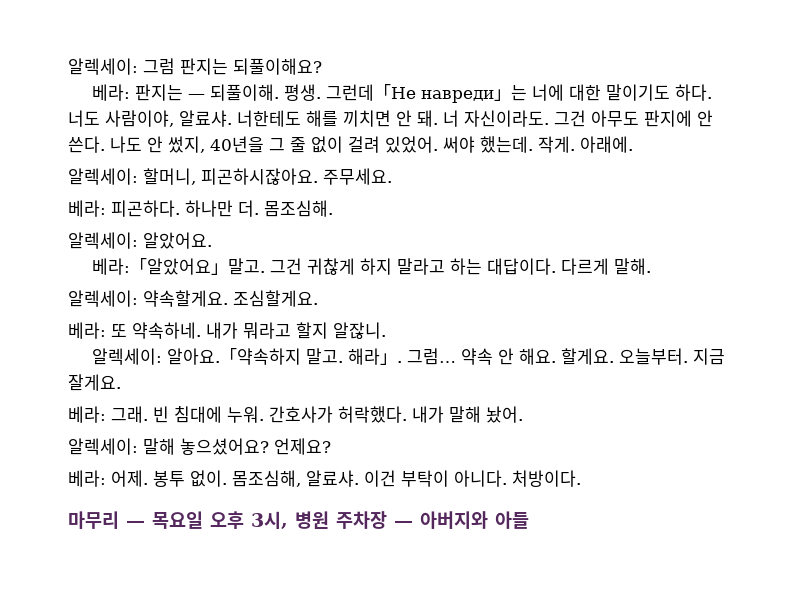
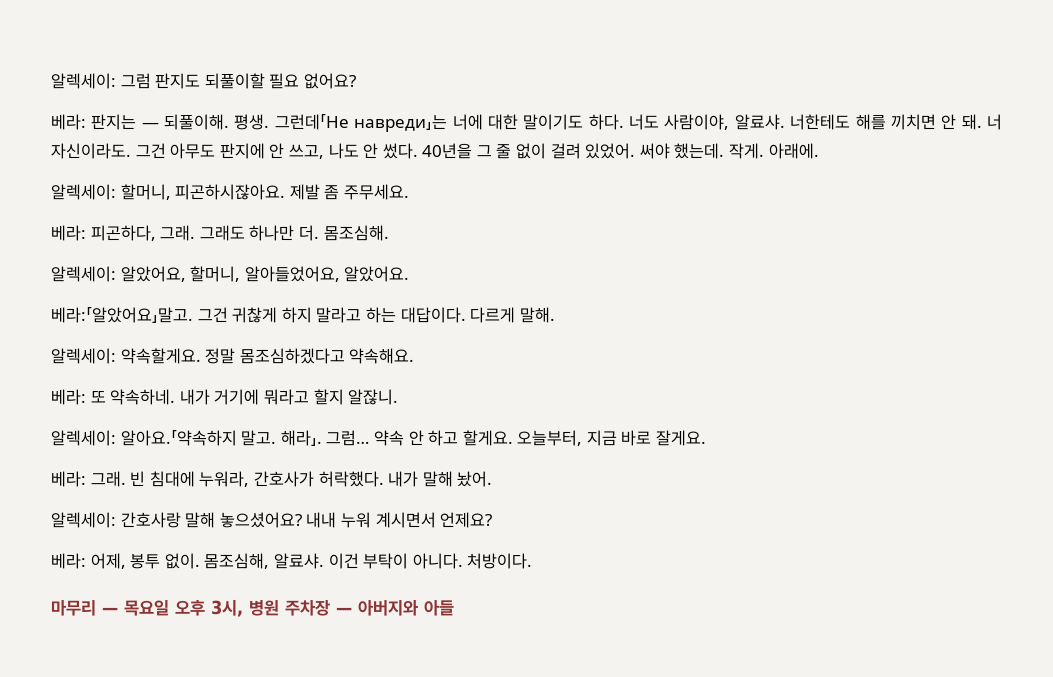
- 알렉세이: 그럼 판지는 되풀이해요?
+ 알렉세이: 그럼 판지도 되풀이할 필요 없어요?
- 그건 아무도 판지에 안 쓴다. 나도 안 썼지, 40년을 그 줄 없이 걸려 있었어.
+ 그건 아무도 판지에 안 쓰고, 나도 안 썼다. 40년을 그 줄 없이 걸려 있었어.
- 주무세요.
+ 제발 좀 주무세요.
- 베라: 피곤하다. 하나만 더.
+ 베라: 피곤하다, 그래. 그래도 하나만 더.
- 알렉세이: 알았어요.
+ 알렉세이: 알았어요, 할머니, 알아들었어요, 알았어요.
- 조심할게요.
+ 정말 몸조심하겠다고 약속해요.
- 내가 뭐라고 할지 알잖니.
+ 내가 거기에 뭐라고 할지 알잖니.
- 약속 안 해요. 할게요. 오늘부터. 지금 잘게요.
+ 약속 안 하고 할게요. 오늘부터, 지금 바로 잘게요.
- 빈 침대에 누워. 간호사가 허락했다.
+ 빈 침대에 누워라, 간호사가 허락했다.
- 알렉세이: 말해 놓으셨어요?
+ 알렉세이: 간호사랑 말해 놓으셨어요?
- 언제요?
+ 내내 누워 계시면서 언제요?
- 베라: 어제. 봉투 없이.
+ 베라: 어제, 봉투 없이.

